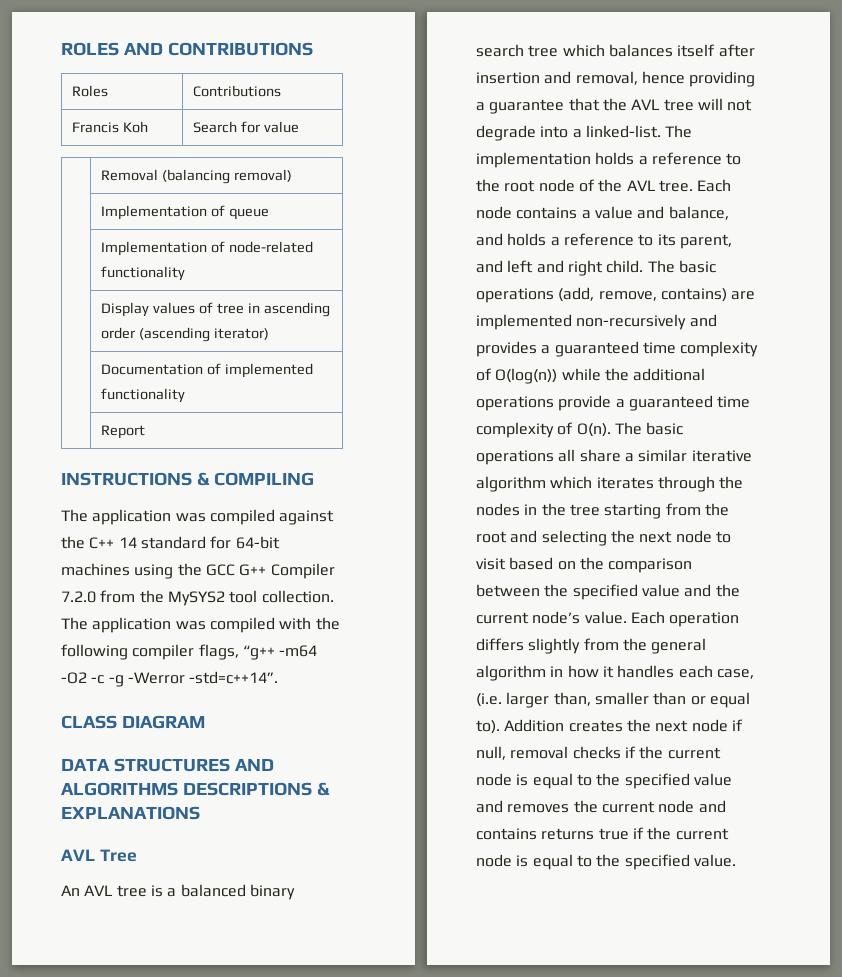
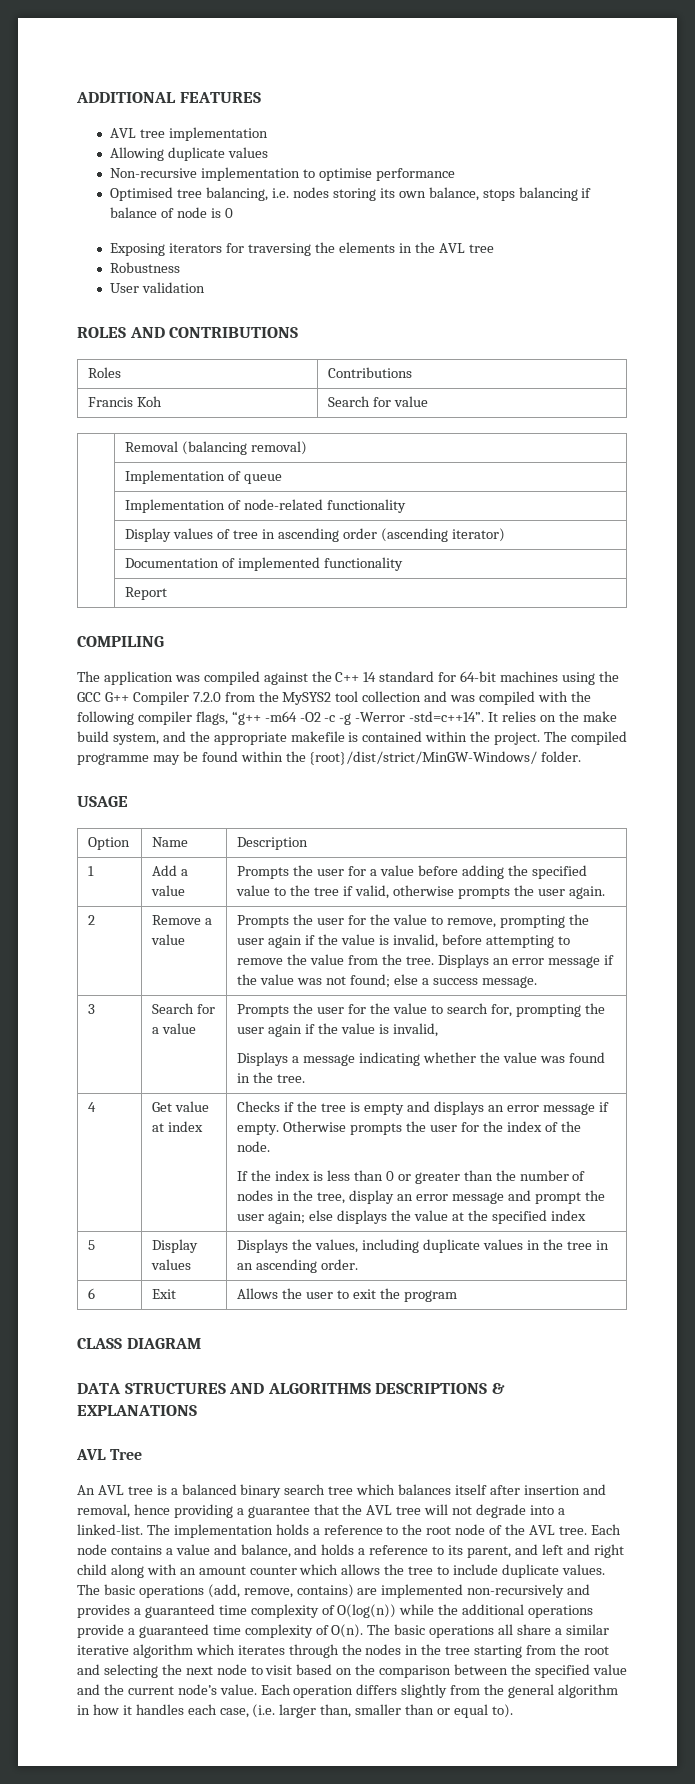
+ ADDITIONAL FEATURES
+ AVL tree implementation
+ Allowing duplicate values
+ Non-recursive implementation to optimise performance
+ Optimised tree balancing, i.e. nodes storing its own balance, stops balancing if balance of node is 0
+ Exposing iterators for traversing the elements in the AVL tree
+ Robustness
+ User validation
- INSTRUCTIONS & COMPILING
+ COMPILING
- The application was compiled against the C++ 14 standard for 64-bit machines using the GCC G++ Compiler 7.2.0 from the MySYS2 tool collection. The application was compiled with the following compiler flags, “g++ -m64 -O2 -c -g -Werror -std=c++14”.
+ The application was compiled against the C++ 14 standard for 64-bit machines using the GCC G++ Compiler 7.2.0 from the MySYS2 tool collection and was compiled with the following compiler flags, “g++ -m64 -O2 -c -g -Werror -std=c++14”. It relies on the make build system, and the appropriate makefile is contained within the project. The compiled programme may be found within the {root}/dist/strict/MinGW-Windows/ folder.
+ USAGE
+ Option | Name | Description
+ 1 | Add a value | Prompts the user for a value before adding the specified value to the tree if valid, otherwise prompts the user again.
+ 2 | Remove a value | Prompts the user for the value to remove, prompting the user again if the value is invalid, before attempting to remove the value from the tree. Displays an error message if the value was not found; else a success message.
+ 3 | Search for a value | Prompts the user for the value to search for, prompting the user again if the value is invalid,
+ Displays a message indicating whether the value was found in the tree.
+ 4 | Get value at index | Checks if the tree is empty and displays an error message if empty. Otherwise prompts the user for the index of the node.
+ If the index is less than 0 or greater than the number of nodes in the tree, display an error message and prompt the user again; else displays the value at the specified index
+ 5 | Display values | Displays the values, including duplicate values in the tree in an ascending order.
+ 6 | Exit | Allows the user to exit the program
- Each node contains a value and balance, and holds a reference to its parent, and left and right child.
+ Each node contains a value and balance, and holds a reference to its parent, and left and right child along with an amount counter which allows the tree to include duplicate values.
- Addition creates the next node if null, removal checks if the current node is equal to the specified value and removes the current node and contains returns true if the current node is equal to the specified value.

